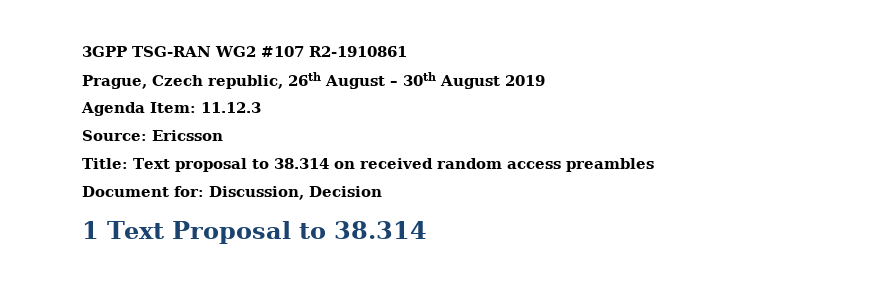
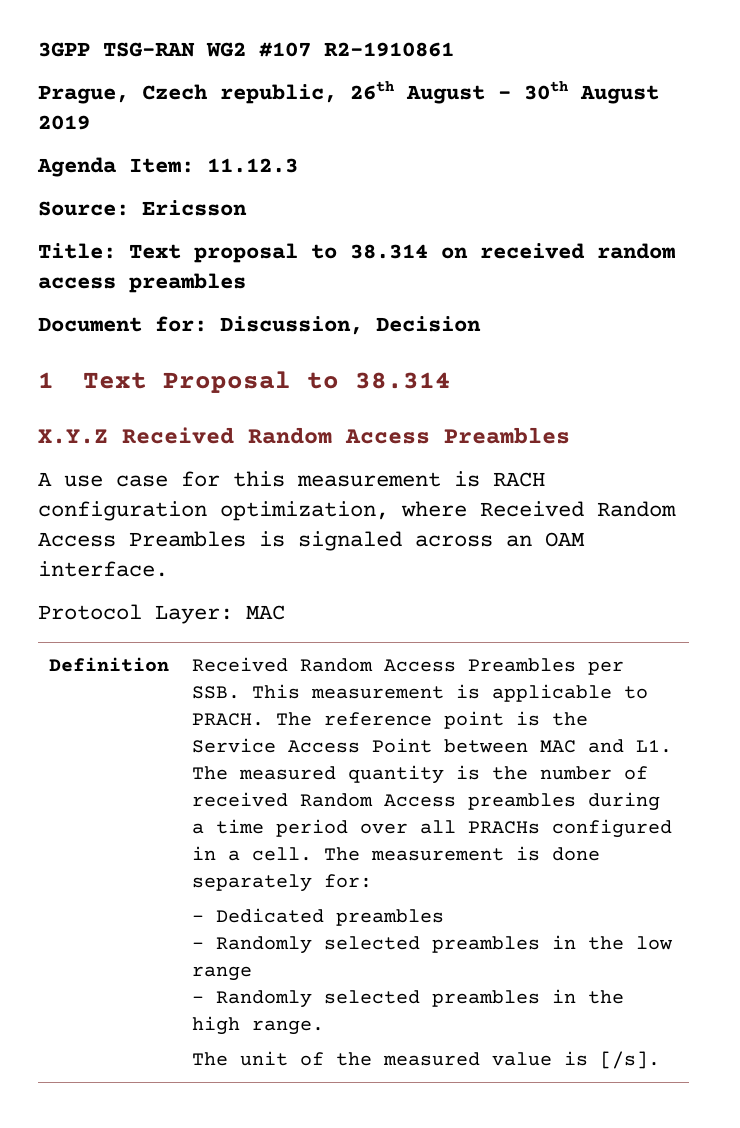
+ X.Y.Z Received Random Access Preambles
+ A use case for this measurement is RACH configuration optimization, where Received Random Access Preambles is signaled across an OAM interface.
+ Protocol Layer: MAC
+ Definition | Received Random Access Preambles per SSB. This measurement is applicable to PRACH. The reference point is the Service Access Point between MAC and L1. The measured quantity is the number of received Random Access preambles during a time period over all PRACHs configured in a cell. The measurement is done separately for:
+ - Dedicated preambles
+ - Randomly selected preambles in the low range
+ - Randomly selected preambles in the high range.
+ The unit of the measured value is [/s].

